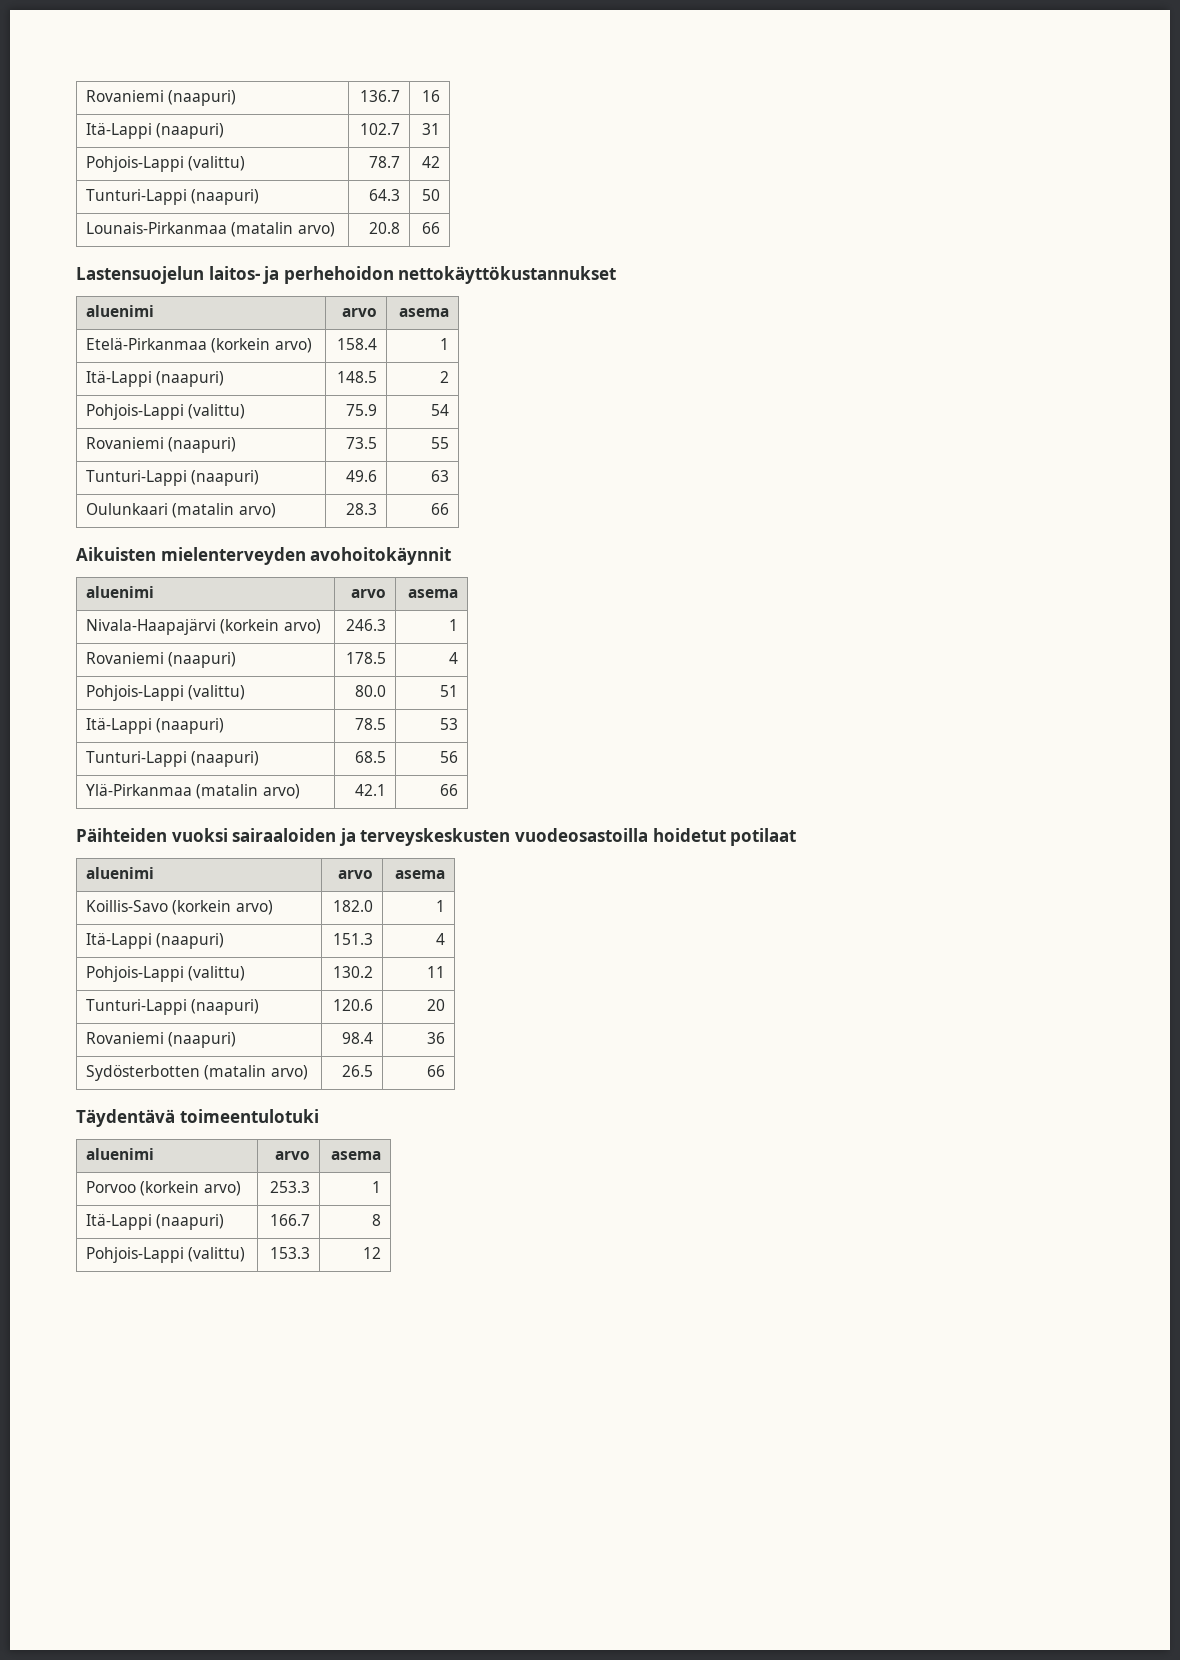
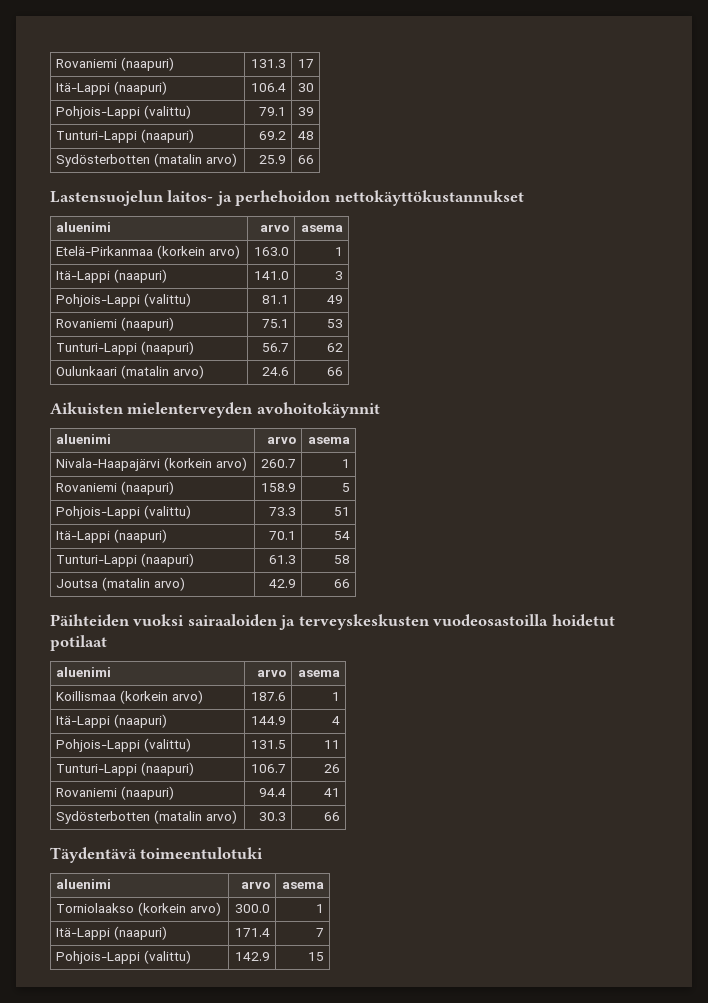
- Rovaniemi (naapuri) | 136.7 | 16
- Itä-Lappi (naapuri) | 102.7 | 31
- Pohjois-Lappi (valittu) | 78.7 | 42
- Tunturi-Lappi (naapuri) | 64.3 | 50
- Lounais-Pirkanmaa (matalin arvo) | 20.8 | 66
+ Rovaniemi (naapuri) | 131.3 | 17
+ Itä-Lappi (naapuri) | 106.4 | 30
+ Pohjois-Lappi (valittu) | 79.1 | 39
+ Tunturi-Lappi (naapuri) | 69.2 | 48
+ Sydösterbotten (matalin arvo) | 25.9 | 66
- Etelä-Pirkanmaa (korkein arvo) | 158.4 | 1
- Itä-Lappi (naapuri) | 148.5 | 2
- Pohjois-Lappi (valittu) | 75.9 | 54
- Rovaniemi (naapuri) | 73.5 | 55
- Tunturi-Lappi (naapuri) | 49.6 | 63
+ Etelä-Pirkanmaa (korkein arvo) | 163.0 | 1
+ Itä-Lappi (naapuri) | 141.0 | 3
+ Pohjois-Lappi (valittu) | 81.1 | 49
+ Rovaniemi (naapuri) | 75.1 | 53
+ Tunturi-Lappi (naapuri) | 56.7 | 62
- Oulunkaari (matalin arvo) | 28.3 | 66
+ Oulunkaari (matalin arvo) | 24.6 | 66
- Nivala-Haapajärvi (korkein arvo) | 246.3 | 1
+ Nivala-Haapajärvi (korkein arvo) | 260.7 | 1
- Rovaniemi (naapuri) | 178.5 | 4
- Pohjois-Lappi (valittu) | 80.0 | 51
+ Rovaniemi (naapuri) | 158.9 | 5
+ Pohjois-Lappi (valittu) | 73.3 | 51
- Itä-Lappi (naapuri) | 78.5 | 53
- Tunturi-Lappi (naapuri) | 68.5 | 56
- Ylä-Pirkanmaa (matalin arvo) | 42.1 | 66
+ Itä-Lappi (naapuri) | 70.1 | 54
+ Tunturi-Lappi (naapuri) | 61.3 | 58
+ Joutsa (matalin arvo) | 42.9 | 66
- Koillis-Savo (korkein arvo) | 182.0 | 1
- Itä-Lappi (naapuri) | 151.3 | 4
- Pohjois-Lappi (valittu) | 130.2 | 11
+ Koillismaa (korkein arvo) | 187.6 | 1
+ Itä-Lappi (naapuri) | 144.9 | 4
+ Pohjois-Lappi (valittu) | 131.5 | 11
- Tunturi-Lappi (naapuri) | 120.6 | 20
- Rovaniemi (naapuri) | 98.4 | 36
- Sydösterbotten (matalin arvo) | 26.5 | 66
+ Tunturi-Lappi (naapuri) | 106.7 | 26
+ Rovaniemi (naapuri) | 94.4 | 41
+ Sydösterbotten (matalin arvo) | 30.3 | 66
- Porvoo (korkein arvo) | 253.3 | 1
- Itä-Lappi (naapuri) | 166.7 | 8
- Pohjois-Lappi (valittu) | 153.3 | 12
+ Torniolaakso (korkein arvo) | 300.0 | 1
+ Itä-Lappi (naapuri) | 171.4 | 7
+ Pohjois-Lappi (valittu) | 142.9 | 15

